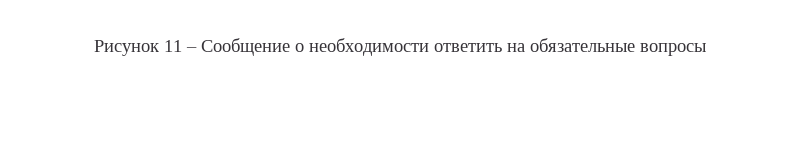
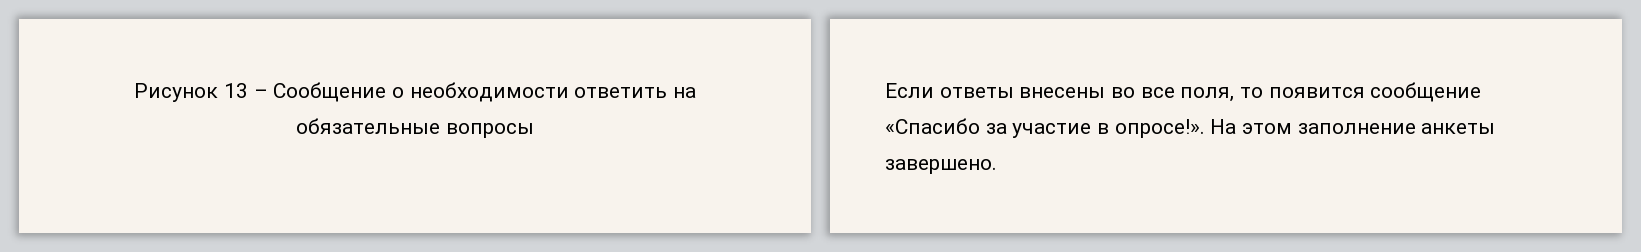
- Рисунок 11 – Сообщение о необходимости ответить на обязательные вопросы
+ Рисунок 13 – Сообщение о необходимости ответить на обязательные вопросы
+ Если ответы внесены во все поля, то появится сообщение «Спасибо за участие в опросе!». На этом заполнение анкеты завершено.

